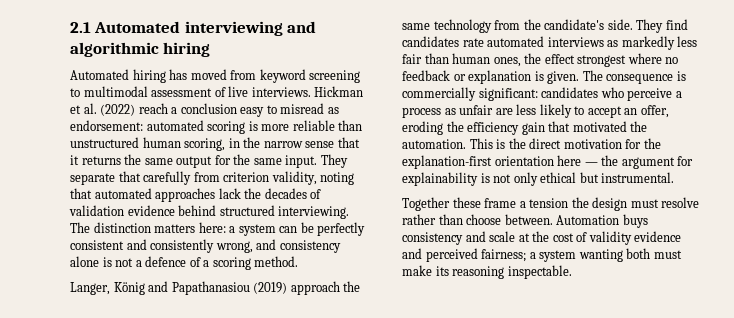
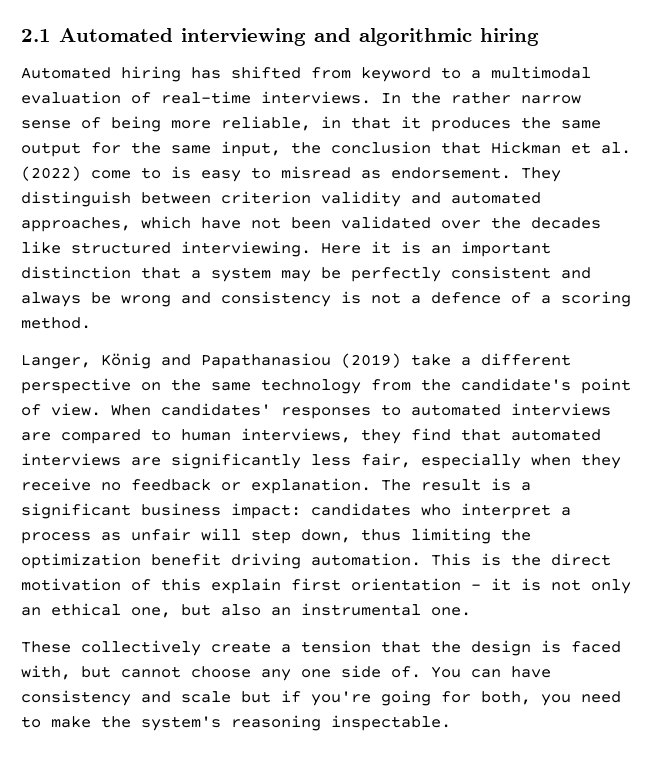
- Automated hiring has moved from keyword screening to multimodal assessment of live interviews. Hickman et al. (2022) reach a conclusion easy to misread as endorsement: automated scoring is more reliable than unstructured human scoring, in the narrow sense that it returns the same output for the same input. They separate that carefully from criterion validity, noting that automated approaches lack the decades of validation evidence behind structured interviewing. The distinction matters here: a system can be perfectly consistent and consistently wrong, and consistency alone is not a defence of a scoring method.
+ Automated hiring has shifted from keyword to a multimodal evaluation of real-time interviews. In the rather narrow sense of being more reliable, in that it produces the same output for the same input, the conclusion that Hickman et al. (2022) come to is easy to misread as endorsement. They distinguish between criterion validity and automated approaches, which have not been validated over the decades like structured interviewing. Here it is an important distinction that a system may be perfectly consistent and always be wrong and consistency is not a defence of a scoring method.
- Langer, König and Papathanasiou (2019) approach the same technology from the candidate's side. They find candidates rate automated interviews as markedly less fair than human ones, the effect strongest where no feedback or explanation is given. The consequence is commercially significant: candidates who perceive a process as unfair are less likely to accept an offer, eroding the efficiency gain that motivated the automation.
+ Langer, König and Papathanasiou (2019) take a different perspective on the same technology from the candidate's point of view. When candidates' responses to automated interviews are compared to human interviews, they find that automated interviews are significantly less fair, especially when they receive no feedback or explanation. The result is a significant business impact: candidates who interpret a process as unfair will step down, thus limiting the optimization benefit driving automation.
- This is the direct motivation for the explanation-first orientation here — the argument for explainability is not only ethical but instrumental.
- Together these frame a tension the design must resolve rather than choose between. Automation buys consistency and scale at the cost of validity evidence and perceived fairness; a system wanting both must make its reasoning inspectable.
+ This is the direct motivation of this explain first orientation – it is not only an ethical one, but also an instrumental one.
+ These collectively create a tension that the design is faced with, but cannot choose any one side of. You can have consistency and scale but if you're going for both, you need to make the system's reasoning inspectable.

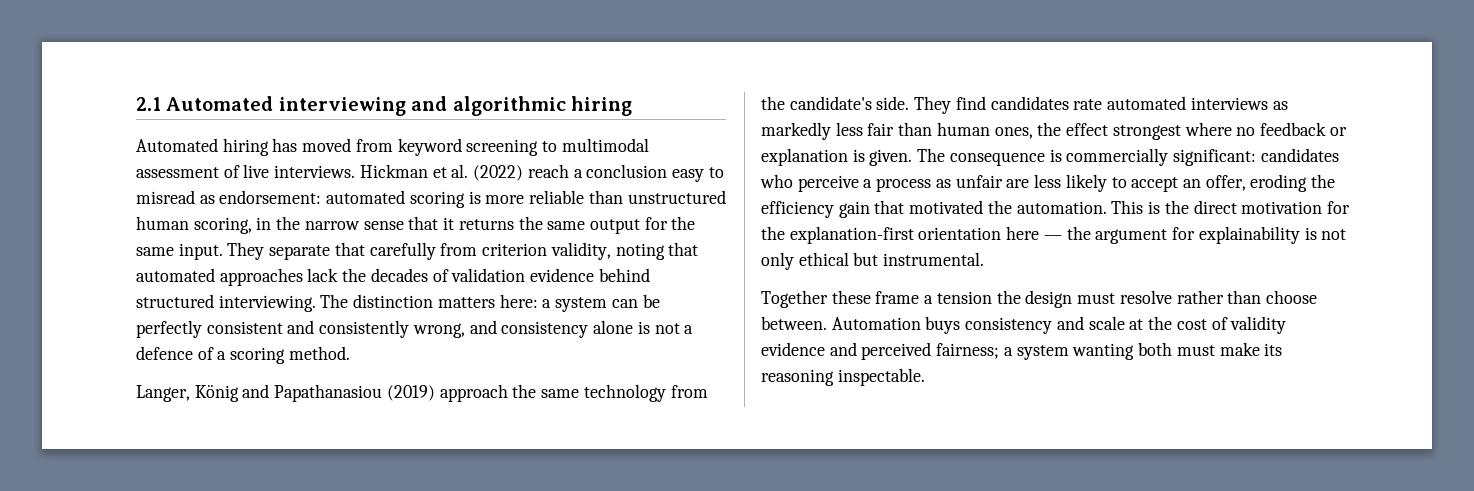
- Automated hiring has shifted from keyword to a multimodal evaluation of real-time interviews. In the rather narrow sense of being more reliable, in that it produces the same output for the same input, the conclusion that Hickman et al. (2022) come to is easy to misread as endorsement. They distinguish between criterion validity and automated approaches, which have not been validated over the decades like structured interviewing. Here it is an important distinction that a system may be perfectly consistent and always be wrong and consistency is not a defence of a scoring method.
+ Automated hiring has moved from keyword screening to multimodal assessment of live interviews. Hickman et al. (2022) reach a conclusion easy to misread as endorsement: automated scoring is more reliable than unstructured human scoring, in the narrow sense that it returns the same output for the same input. They separate that carefully from criterion validity, noting that automated approaches lack the decades of validation evidence behind structured interviewing. The distinction matters here: a system can be perfectly consistent and consistently wrong, and consistency alone is not a defence of a scoring method.
- Langer, König and Papathanasiou (2019) take a different perspective on the same technology from the candidate's point of view. When candidates' responses to automated interviews are compared to human interviews, they find that automated interviews are significantly less fair, especially when they receive no feedback or explanation. The result is a significant business impact: candidates who interpret a process as unfair will step down, thus limiting the optimization benefit driving automation.
+ Langer, König and Papathanasiou (2019) approach the same technology from the candidate's side. They find candidates rate automated interviews as markedly less fair than human ones, the effect strongest where no feedback or explanation is given. The consequence is commercially significant: candidates who perceive a process as unfair are less likely to accept an offer, eroding the efficiency gain that motivated the automation.
- This is the direct motivation of this explain first orientation – it is not only an ethical one, but also an instrumental one.
- These collectively create a tension that the design is faced with, but cannot choose any one side of. You can have consistency and scale but if you're going for both, you need to make the system's reasoning inspectable.
+ This is the direct motivation for the explanation-first orientation here — the argument for explainability is not only ethical but instrumental.
+ Together these frame a tension the design must resolve rather than choose between. Automation buys consistency and scale at the cost of validity evidence and perceived fairness; a system wanting both must make its reasoning inspectable.

